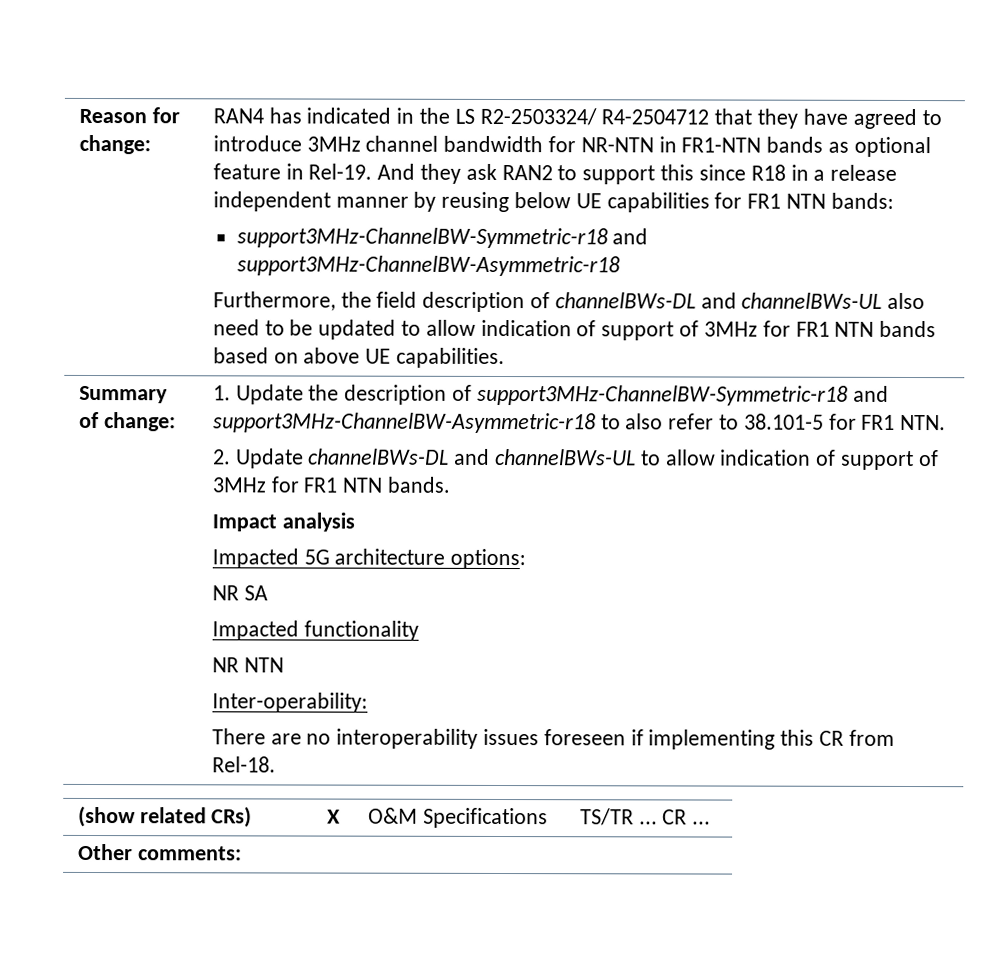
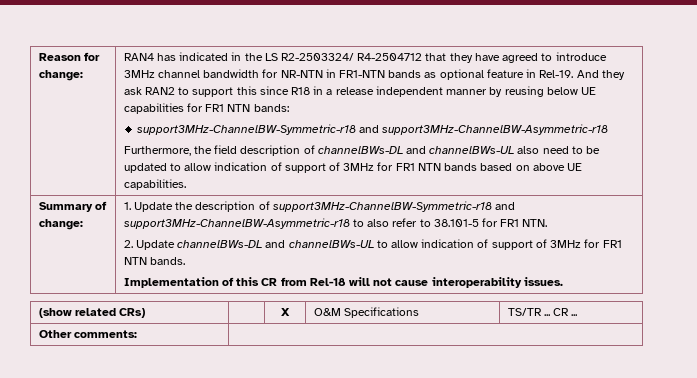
- Impact analysis
- Impacted 5G architecture options:
- NR SA
- Impacted functionality
- NR NTN
- Inter-operability:
- There are no interoperability issues foreseen if implementing this CR from Rel-18.
+ Implementation of this CR from Rel-18 will not cause interoperability issues.

